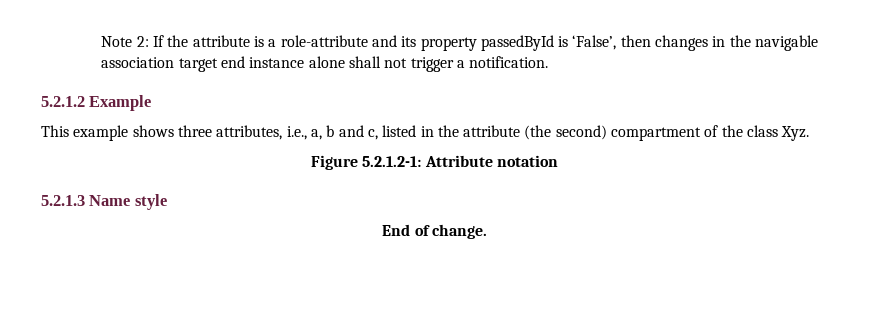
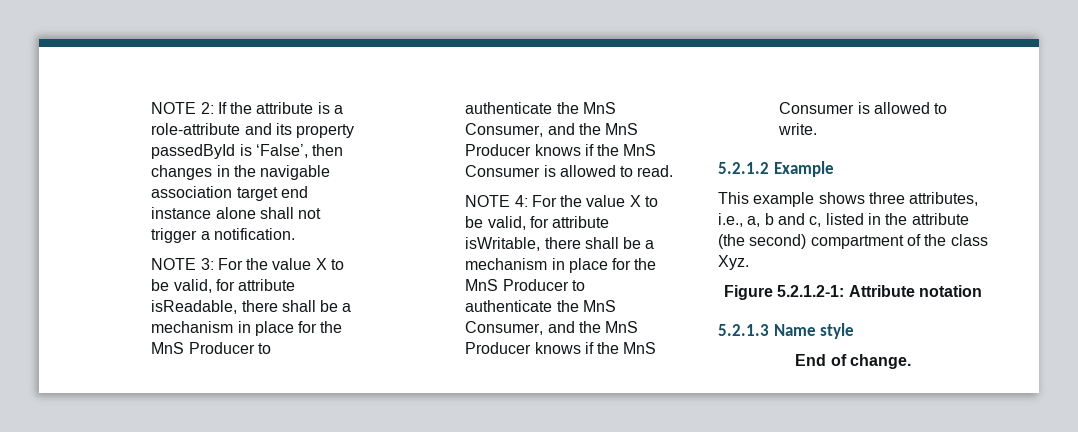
- Note 2: If the attribute is a role-attribute and its property passedById is ‘False’, then changes in the navigable association target end instance alone shall not trigger a notification.
+ NOTE 2: If the attribute is a role-attribute and its property passedById is ‘False’, then changes in the navigable association target end instance alone shall not trigger a notification.
+ NOTE 3: For the value X to be valid, for attribute isReadable, there shall be a mechanism in place for the MnS Producer to authenticate the MnS Consumer, and the MnS Producer knows if the MnS Consumer is allowed to read.
+ NOTE 4: For the value X to be valid, for attribute isWritable, there shall be a mechanism in place for the MnS Producer to authenticate the MnS Consumer, and the MnS Producer knows if the MnS Consumer is allowed to write.

